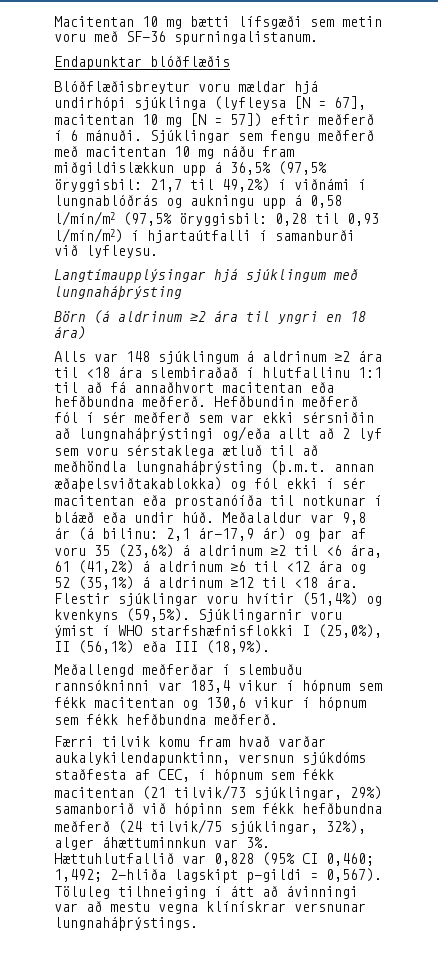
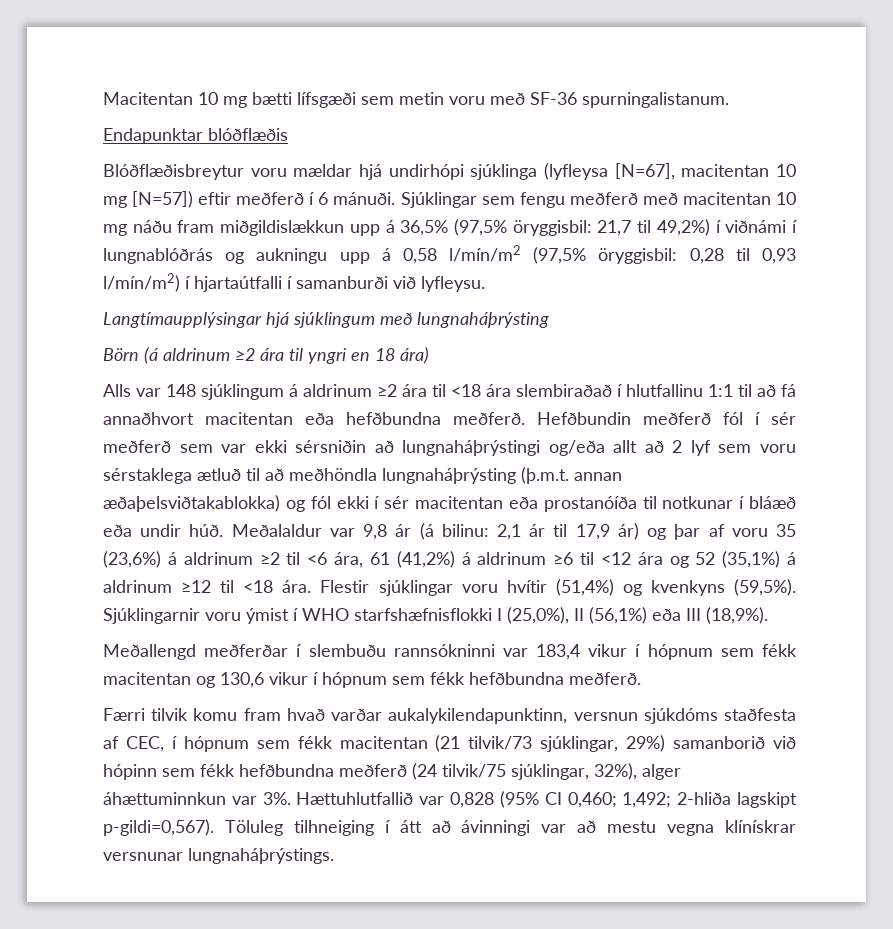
- Blóðflæðisbreytur voru mældar hjá undirhópi sjúklinga (lyfleysa [N = 67], macitentan 10 mg [N = 57]) eftir meðferð í 6 mánuði.
+ Blóðflæðisbreytur voru mældar hjá undirhópi sjúklinga (lyfleysa [N=67], macitentan 10 mg [N=57]) eftir meðferð í 6 mánuði.
- Meðalaldur var 9,8 ár (á bilinu: 2,1 ár-17,9 ár) og þar af voru 35 (23,6%) á aldrinum ≥2 til <6 ára, 61 (41,2%) á aldrinum ≥6 til <12 ára og 52 (35,1%) á aldrinum ≥12 til <18 ára.
+ Meðalaldur var 9,8 ár (á bilinu: 2,1 ár til 17,9 ár) og þar af voru 35 (23,6%) á aldrinum ≥2 til <6 ára, 61 (41,2%) á aldrinum ≥6 til <12 ára og 52 (35,1%) á aldrinum ≥12 til <18 ára.
- Hættuhlutfallið var 0,828 (95% CI 0,460; 1,492; 2-hliða lagskipt p-gildi = 0,567).
+ Hættuhlutfallið var 0,828 (95% CI 0,460; 1,492; 2-hliða lagskipt p-gildi=0,567).

